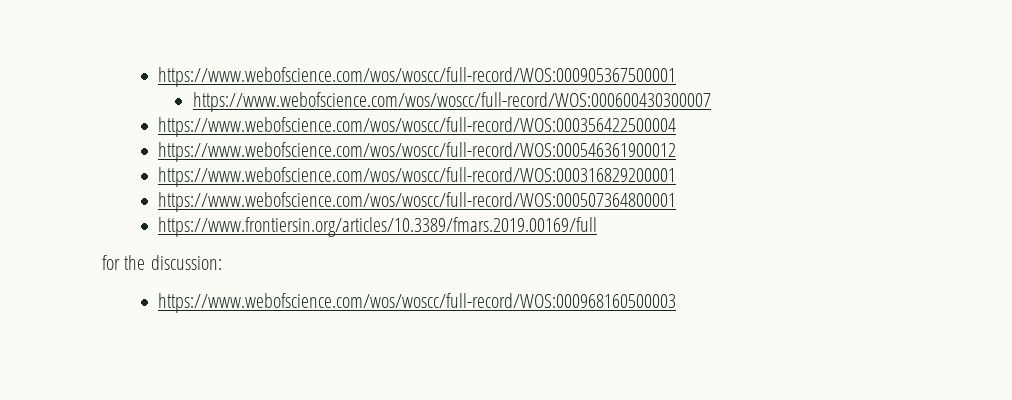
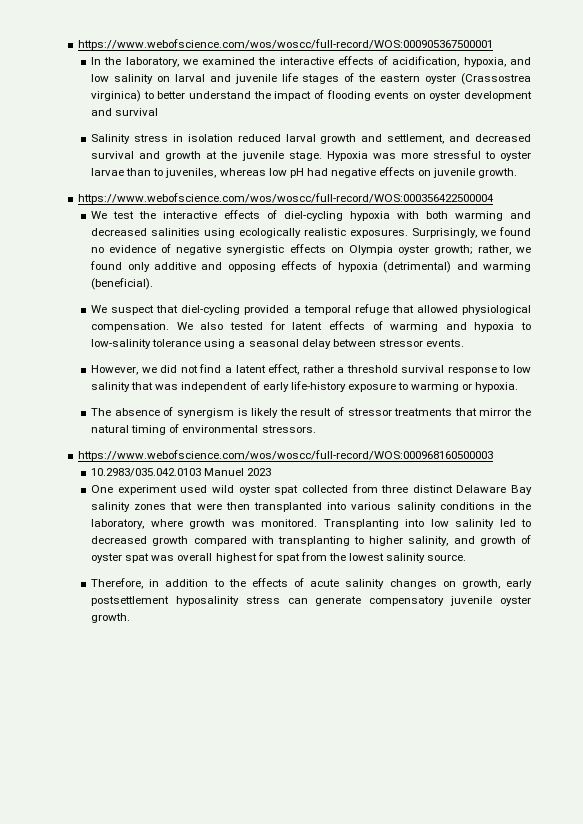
- https://www.webofscience.com/wos/woscc/full-record/WOS:000600430300007
+ In the laboratory, we examined the interactive effects of acidification, hypoxia, and low salinity on larval and juvenile life stages of the eastern oyster (Crassostrea virginica) to better understand the impact of flooding events on oyster development and survival
+ Salinity stress in isolation reduced larval growth and settlement, and decreased survival and growth at the juvenile stage. Hypoxia was more stressful to oyster larvae than to juveniles, whereas low pH had negative effects on juvenile growth.
  https://www.webofscience.com/wos/woscc/full-record/WOS:000356422500004
- https://www.webofscience.com/wos/woscc/full-record/WOS:000546361900012
- https://www.webofscience.com/wos/woscc/full-record/WOS:000316829200001
- https://www.webofscience.com/wos/woscc/full-record/WOS:000507364800001
- https://www.frontiersin.org/articles/10.3389/fmars.2019.00169/full
- for the discussion:
+ We test the interactive effects of diel-cycling hypoxia with both warming and decreased salinities using ecologically realistic exposures. Surprisingly, we found no evidence of negative synergistic effects on Olympia oyster growth; rather, we found only additive and opposing effects of hypoxia (detrimental) and warming (beneficial).
+ We suspect that diel-cycling provided a temporal refuge that allowed physiological compensation. We also tested for latent effects of warming and hypoxia to low-salinity tolerance using a seasonal delay between stressor events.
+ However, we did not find a latent effect, rather a threshold survival response to low salinity that was independent of early life-history exposure to warming or hypoxia.
+ The absence of synergism is likely the result of stressor treatments that mirror the natural timing of environmental stressors.
  https://www.webofscience.com/wos/woscc/full-record/WOS:000968160500003
+ 10.2983/035.042.0103 Manuel 2023
+ One experiment used wild oyster spat collected from three distinct Delaware Bay salinity zones that were then transplanted into various salinity conditions in the laboratory, where growth was monitored. Transplanting into low salinity led to decreased growth compared with transplanting to higher salinity, and growth of oyster spat was overall highest for spat from the lowest salinity source.
+ Therefore, in addition to the effects of acute salinity changes on growth, early postsettlement hyposalinity stress can generate compensatory juvenile oyster growth.

